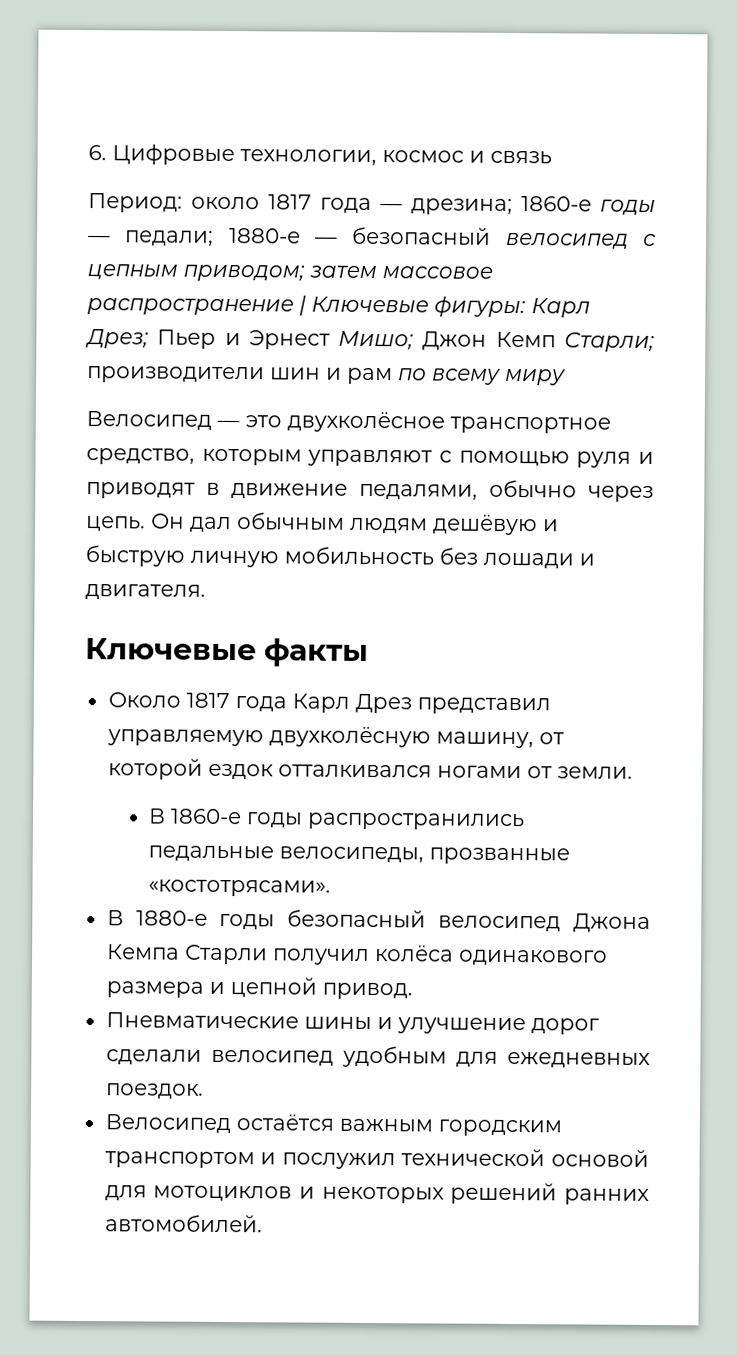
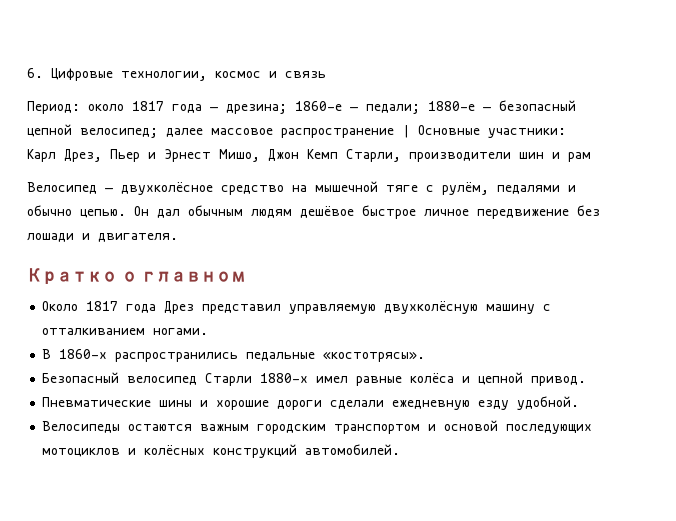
- Период: около 1817 года — дрезина; 1860-е годы — педали; 1880-е — безопасный велосипед с цепным приводом; затем массовое распространение | Ключевые фигуры: Карл Дрез; Пьер и Эрнест Мишо; Джон Кемп Старли; производители шин и рам по всему миру
+ Период: около 1817 года — дрезина; 1860-е — педали; 1880-е — безопасный цепной велосипед; далее массовое распространение | Основные участники: Карл Дрез, Пьер и Эрнест Мишо, Джон Кемп Старли, производители шин и рам
- Велосипед — это двухколёсное транспортное средство, которым управляют с помощью руля и приводят в движение педалями, обычно через цепь. Он дал обычным людям дешёвую и быструю личную мобильность без лошади и двигателя.
+ Велосипед — двухколёсное средство на мышечной тяге с рулём, педалями и обычно цепью. Он дал обычным людям дешёвое быстрое личное передвижение без лошади и двигателя.
- Ключевые факты
+ Кратко о главном
- Около 1817 года Карл Дрез представил управляемую двухколёсную машину, от которой ездок отталкивался ногами от земли.
- В 1860-е годы распространились педальные велосипеды, прозванные «костотрясами».
- В 1880-е годы безопасный велосипед Джона Кемпа Старли получил колёса одинакового размера и цепной привод.
+ Около 1817 года Дрез представил управляемую двухколёсную машину с отталкиванием ногами.
+ В 1860-х распространились педальные «костотрясы».
+ Безопасный велосипед Старли 1880-х имел равные колёса и цепной привод.
- Пневматические шины и улучшение дорог сделали велосипед удобным для ежедневных поездок.
- Велосипед остаётся важным городским транспортом и послужил технической основой для мотоциклов и некоторых решений ранних автомобилей.
+ Пневматические шины и хорошие дороги сделали ежедневную езду удобной.
+ Велосипеды остаются важным городским транспортом и основой последующих мотоциклов и колёсных конструкций автомобилей.

